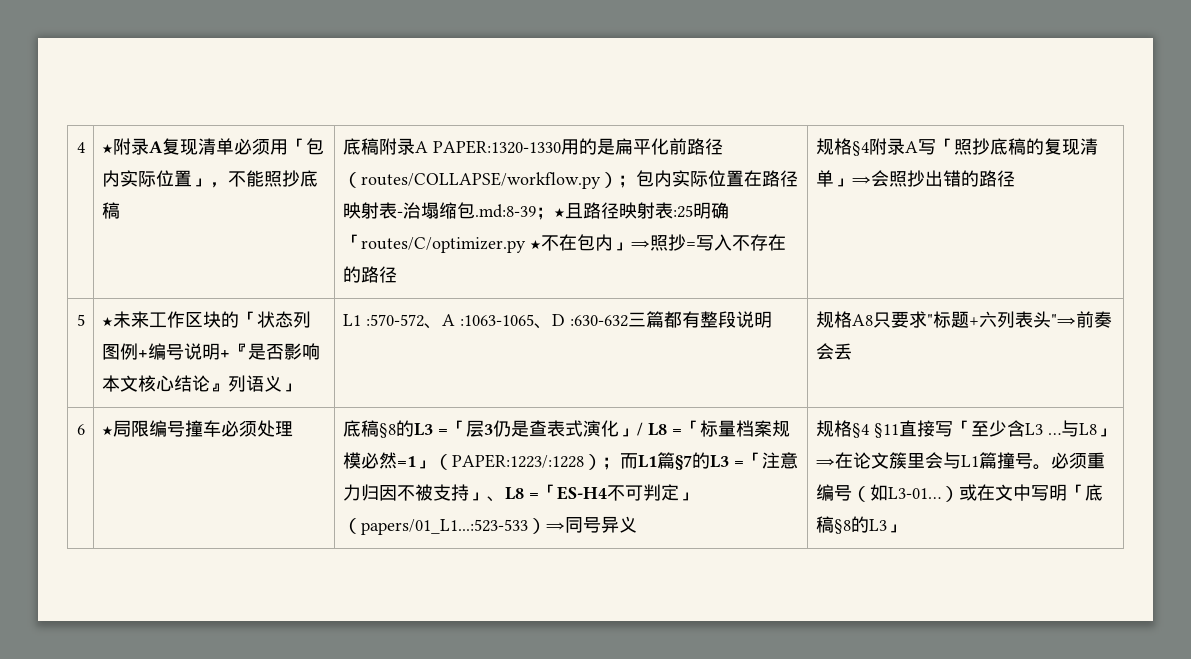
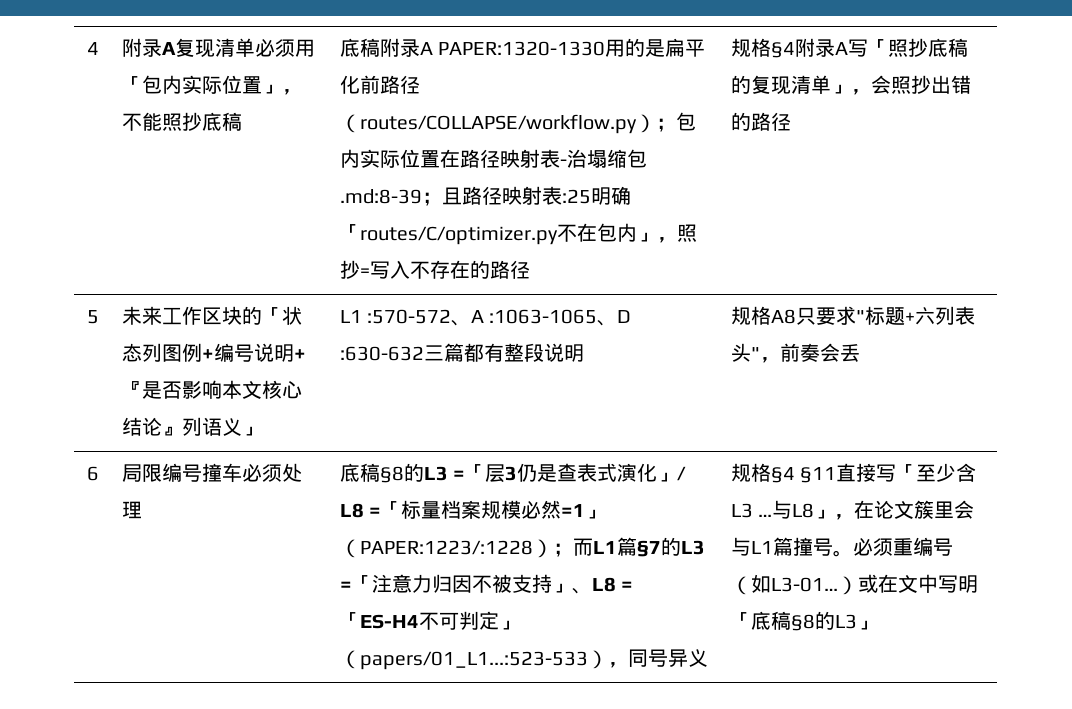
- ★附录A复现清单必须用「包内实际位置」，不能照抄底稿
+ 附录A复现清单必须用「包内实际位置」，不能照抄底稿
- 底稿附录A PAPER:1320-1330用的是扁平化前路径（routes/COLLAPSE/workflow.py）；包内实际位置在路径映射表-治塌缩包.md:8-39；★且路径映射表:25明确「routes/C/optimizer.py ★不在包内」⇒照抄=写入不存在的路径
+ 底稿附录A PAPER:1320-1330用的是扁平化前路径（routes/COLLAPSE/workflow.py）；包内实际位置在路径映射表-治塌缩包.md:8-39；且路径映射表:25明确「routes/C/optimizer.py不在包内」，照抄=写入不存在的路径
- 规格§4附录A写「照抄底稿的复现清单」⇒会照抄出错的路径
+ 规格§4附录A写「照抄底稿的复现清单」，会照抄出错的路径
- ★未来工作区块的「状态列图例+编号说明+『是否影响本文核心结论』列语义」
+ 未来工作区块的「状态列图例+编号说明+『是否影响本文核心结论』列语义」
- 规格A8只要求"标题+六列表头"⇒前奏会丢
+ 规格A8只要求"标题+六列表头"，前奏会丢
- ★局限编号撞车必须处理
+ 局限编号撞车必须处理
- 底稿§8的L3 =「层3仍是查表式演化」/ L8 =「标量档案规模必然=1」（PAPER:1223/:1228）；而L1篇§7的L3 =「注意力归因不被支持」、L8 =「ES-H4不可判定」（papers/01_L1...:523-533）⇒同号异义
+ 底稿§8的L3 =「层3仍是查表式演化」/ L8 =「标量档案规模必然=1」（PAPER:1223/:1228）；而L1篇§7的L3 =「注意力归因不被支持」、L8 =「ES-H4不可判定」（papers/01_L1...:523-533），同号异义
- 与L8」⇒在论文簇里会与L1篇撞号。
+ 与L8」，在论文簇里会与L1篇撞号。

